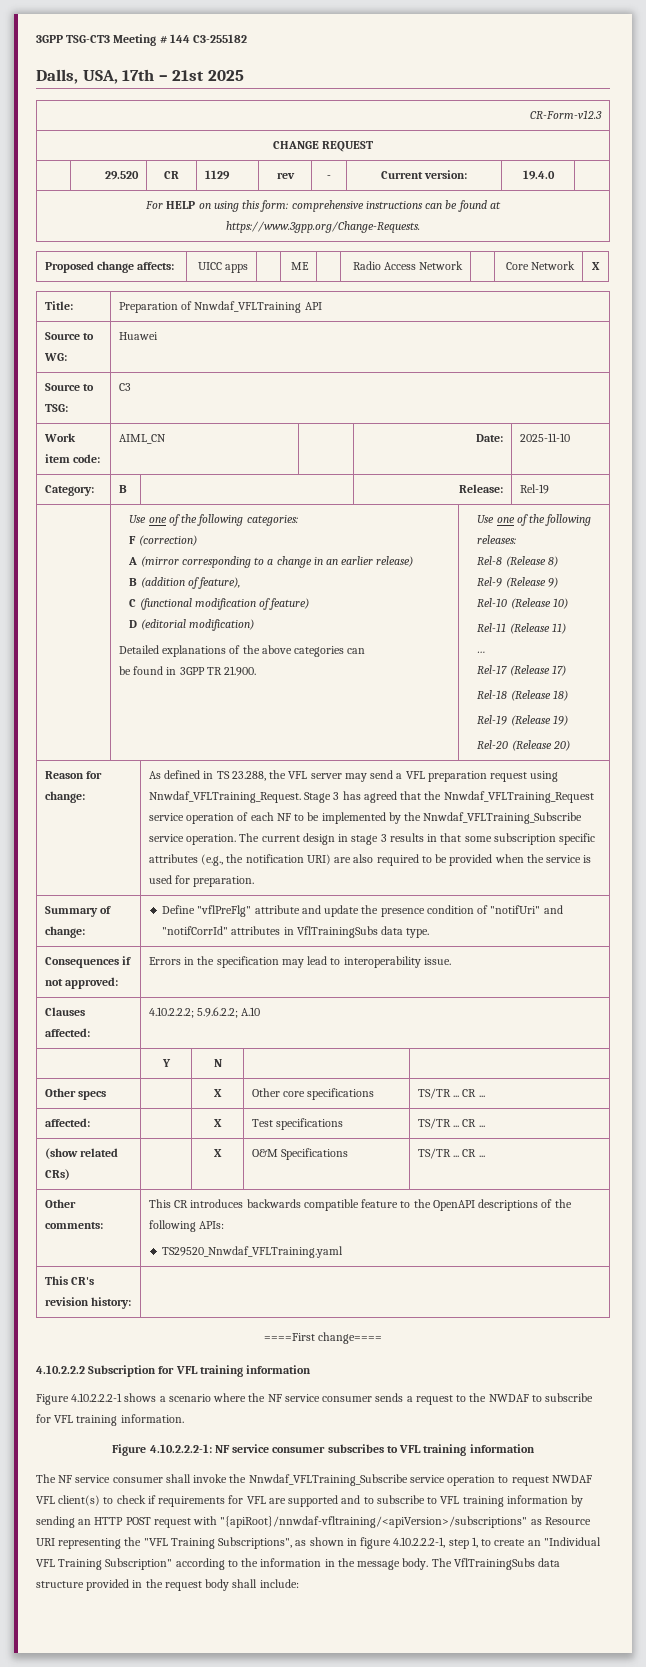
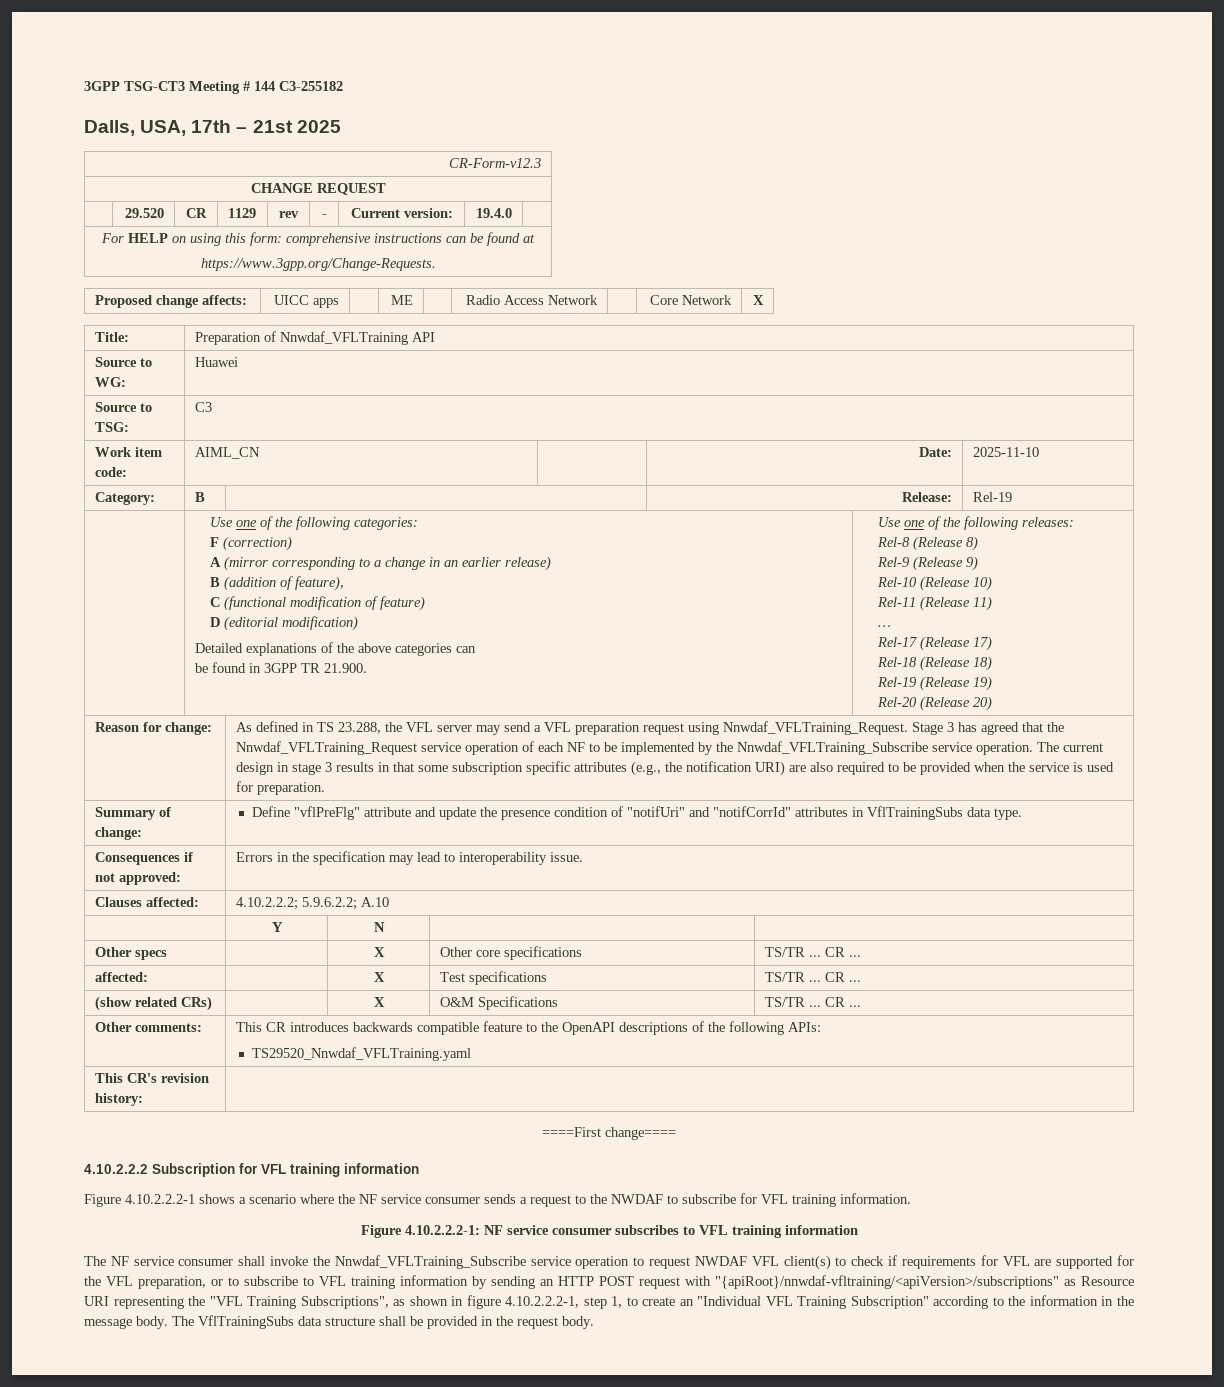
- The NF service consumer shall invoke the Nnwdaf_VFLTraining_Subscribe service operation to request NWDAF VFL client(s) to check if requirements for VFL are supported and to subscribe to VFL training information by sending an HTTP POST request with "{apiRoot}/nnwdaf-vfltraining/<apiVersion>/subscriptions" as Resource URI representing the "VFL Training Subscriptions", as shown in figure 4.10.2.2.2-1, step 1, to create an "Individual VFL Training Subscription" according to the information in the message body.
+ The NF service consumer shall invoke the Nnwdaf_VFLTraining_Subscribe service operation to request NWDAF VFL client(s) to check if requirements for VFL are supported for the VFL preparation, or to subscribe to VFL training information by sending an HTTP POST request with "{apiRoot}/nnwdaf-vfltraining/<apiVersion>/subscriptions" as Resource URI representing the "VFL Training Subscriptions", as shown in figure 4.10.2.2.2-1, step 1, to create an "Individual VFL Training Subscription" according to the information in the message body.
- The VflTrainingSubs data structure provided in the request body shall include:
+ The VflTrainingSubs data structure shall be provided in the request body.

